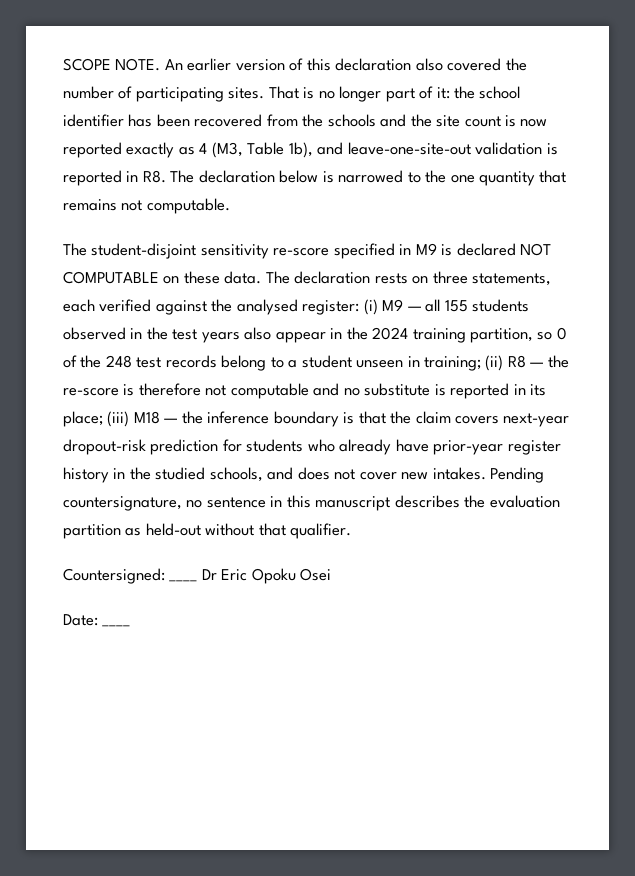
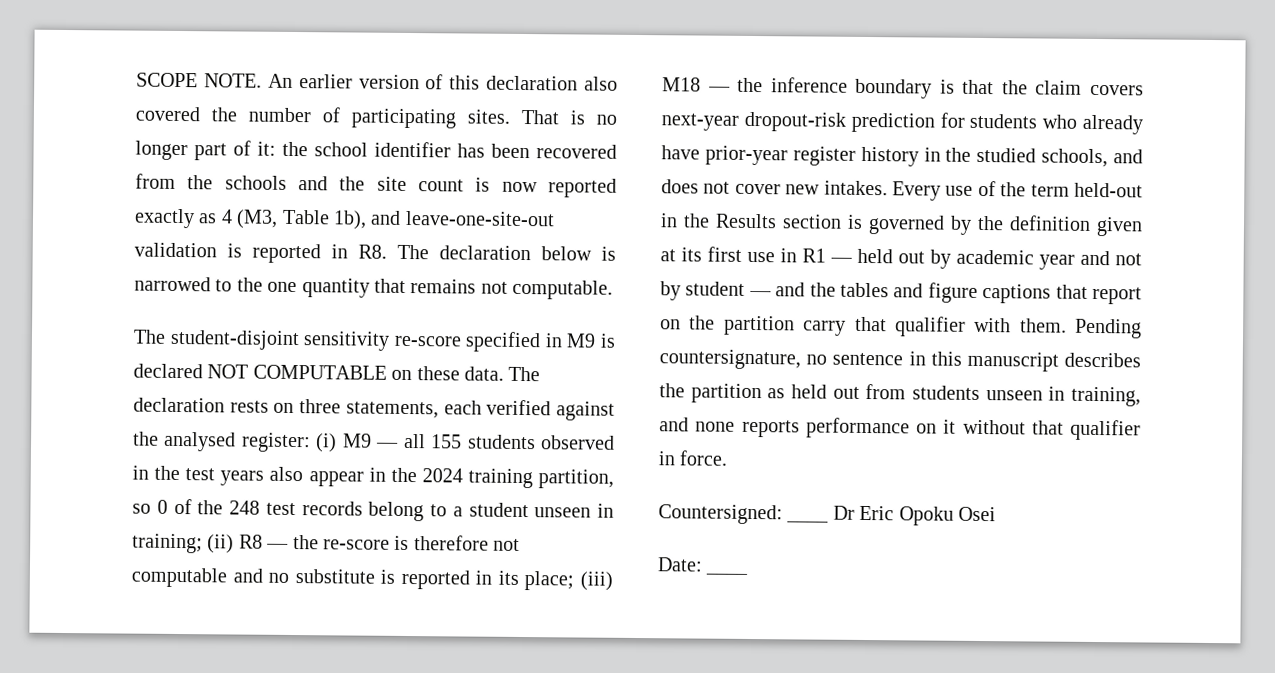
+ Every use of the term held-out in the Results section is governed by the definition given at its first use in R1 — held out by academic year and not by student — and the tables and figure captions that report on the partition carry that qualifier with them.
- Pending countersignature, no sentence in this manuscript describes the evaluation partition as held-out without that qualifier.
+ Pending countersignature, no sentence in this manuscript describes the partition as held out from students unseen in training, and none reports performance on it without that qualifier in force.

